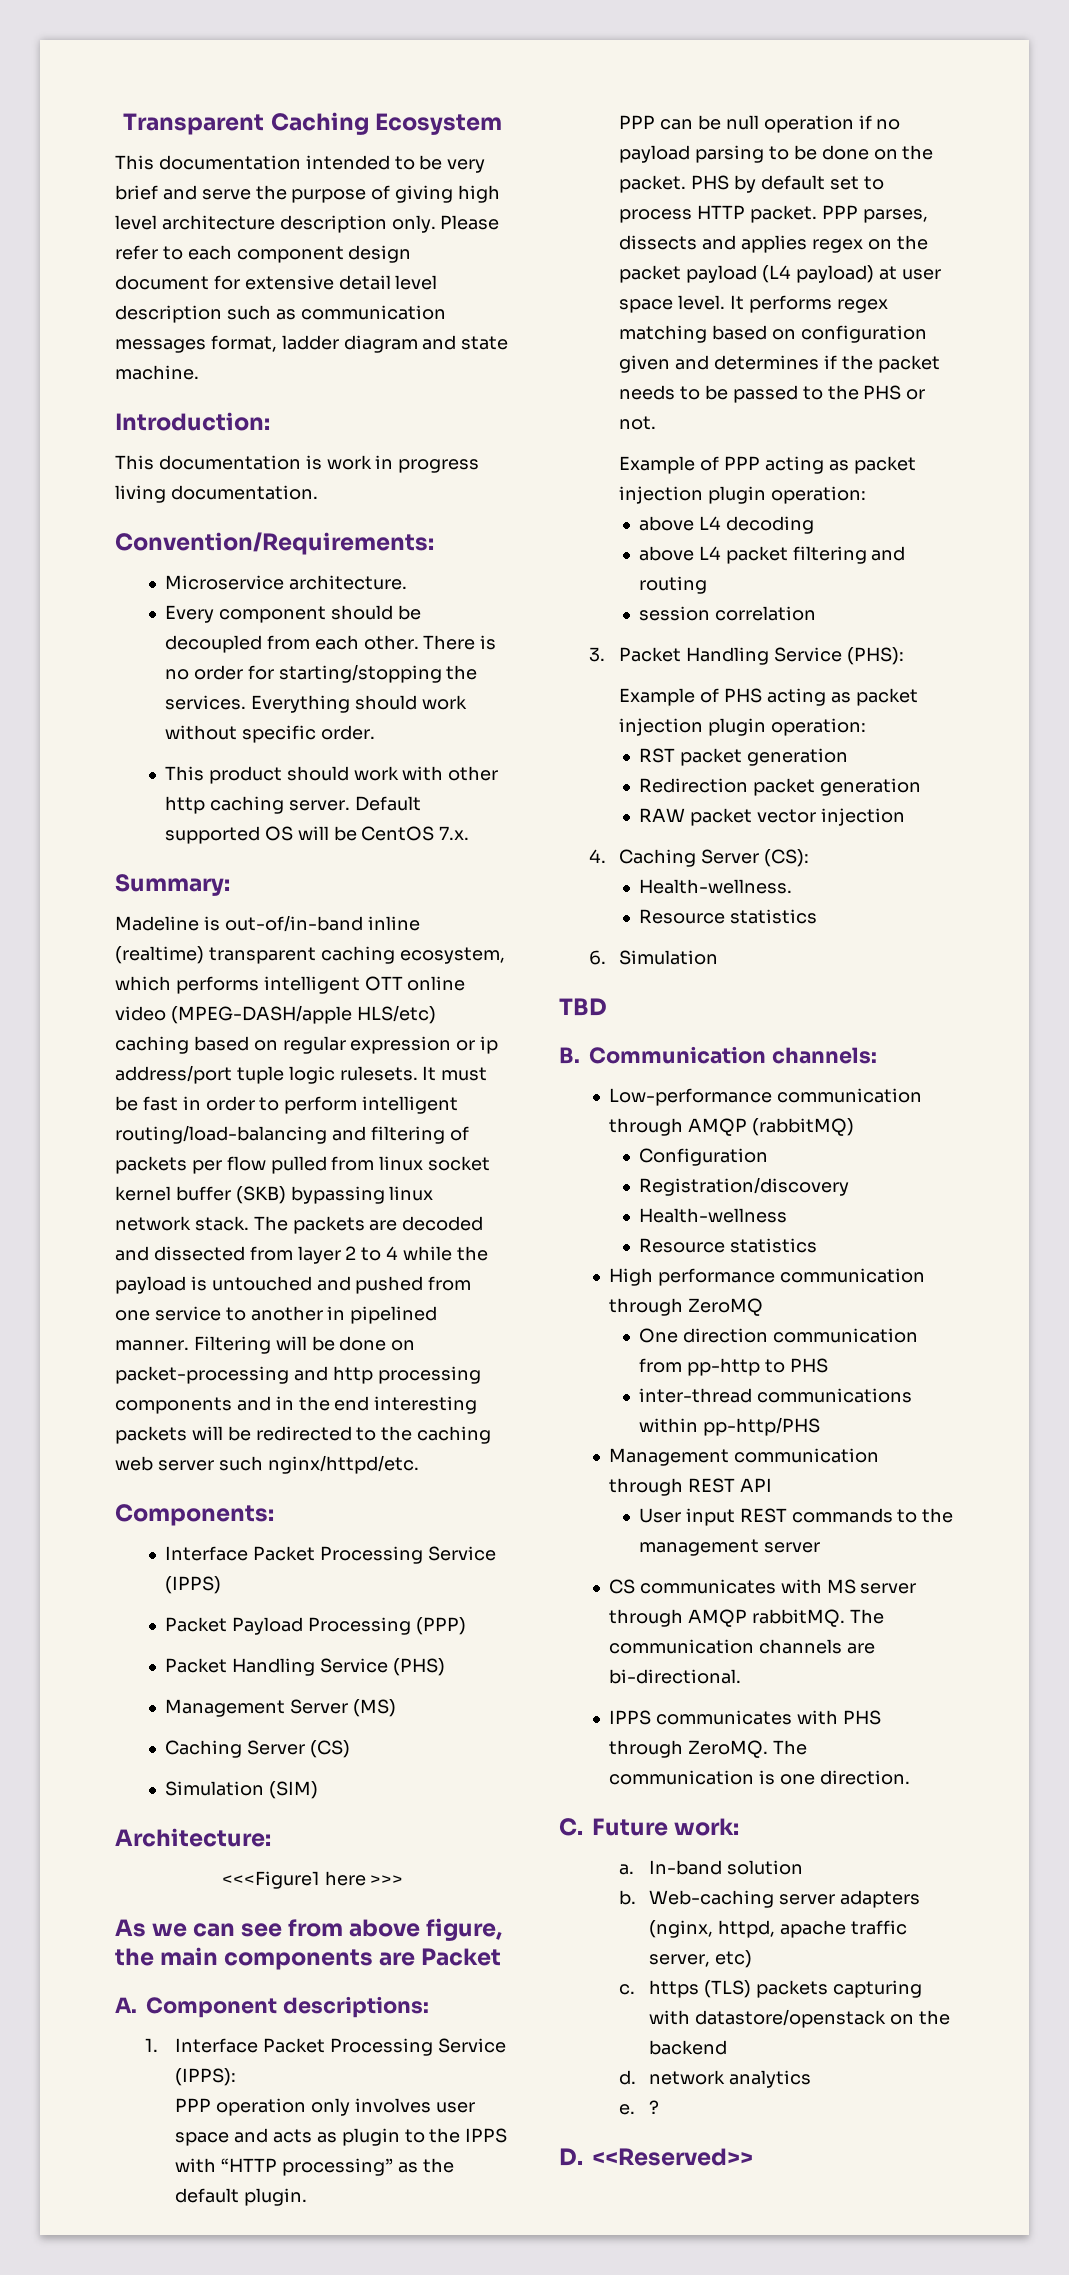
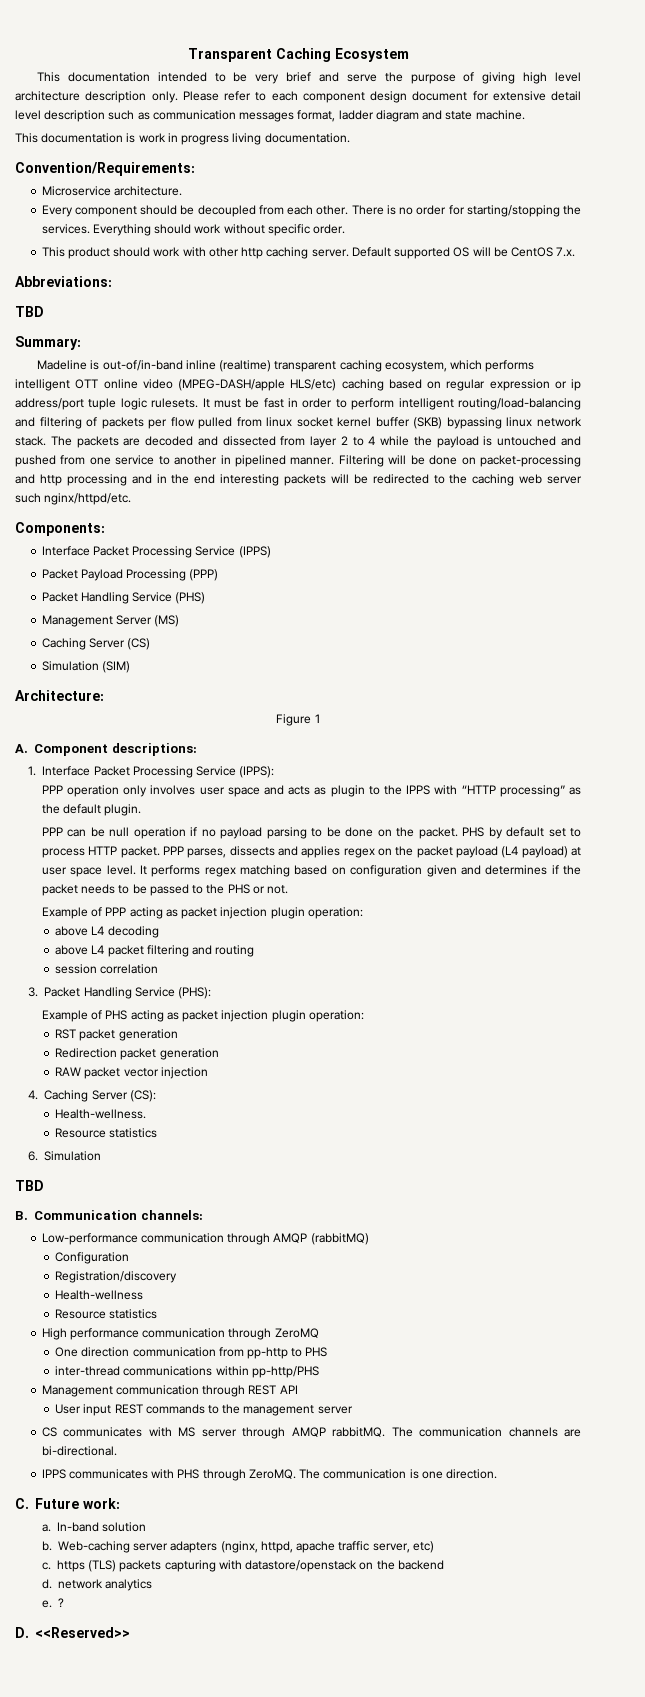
- Introduction:
+ Abbreviations:
+ TBD
- Filtering will be done on packet-processing and http processing components and in the end interesting packets will be redirected to the caching web server such nginx/httpd/etc.
+ Filtering will be done on packet-processing and http processing and in the end interesting packets will be redirected to the caching web server such nginx/httpd/etc.
- <<<Figure1 here >>>
- As we can see from above figure, the main components are Packet
+ Figure 1

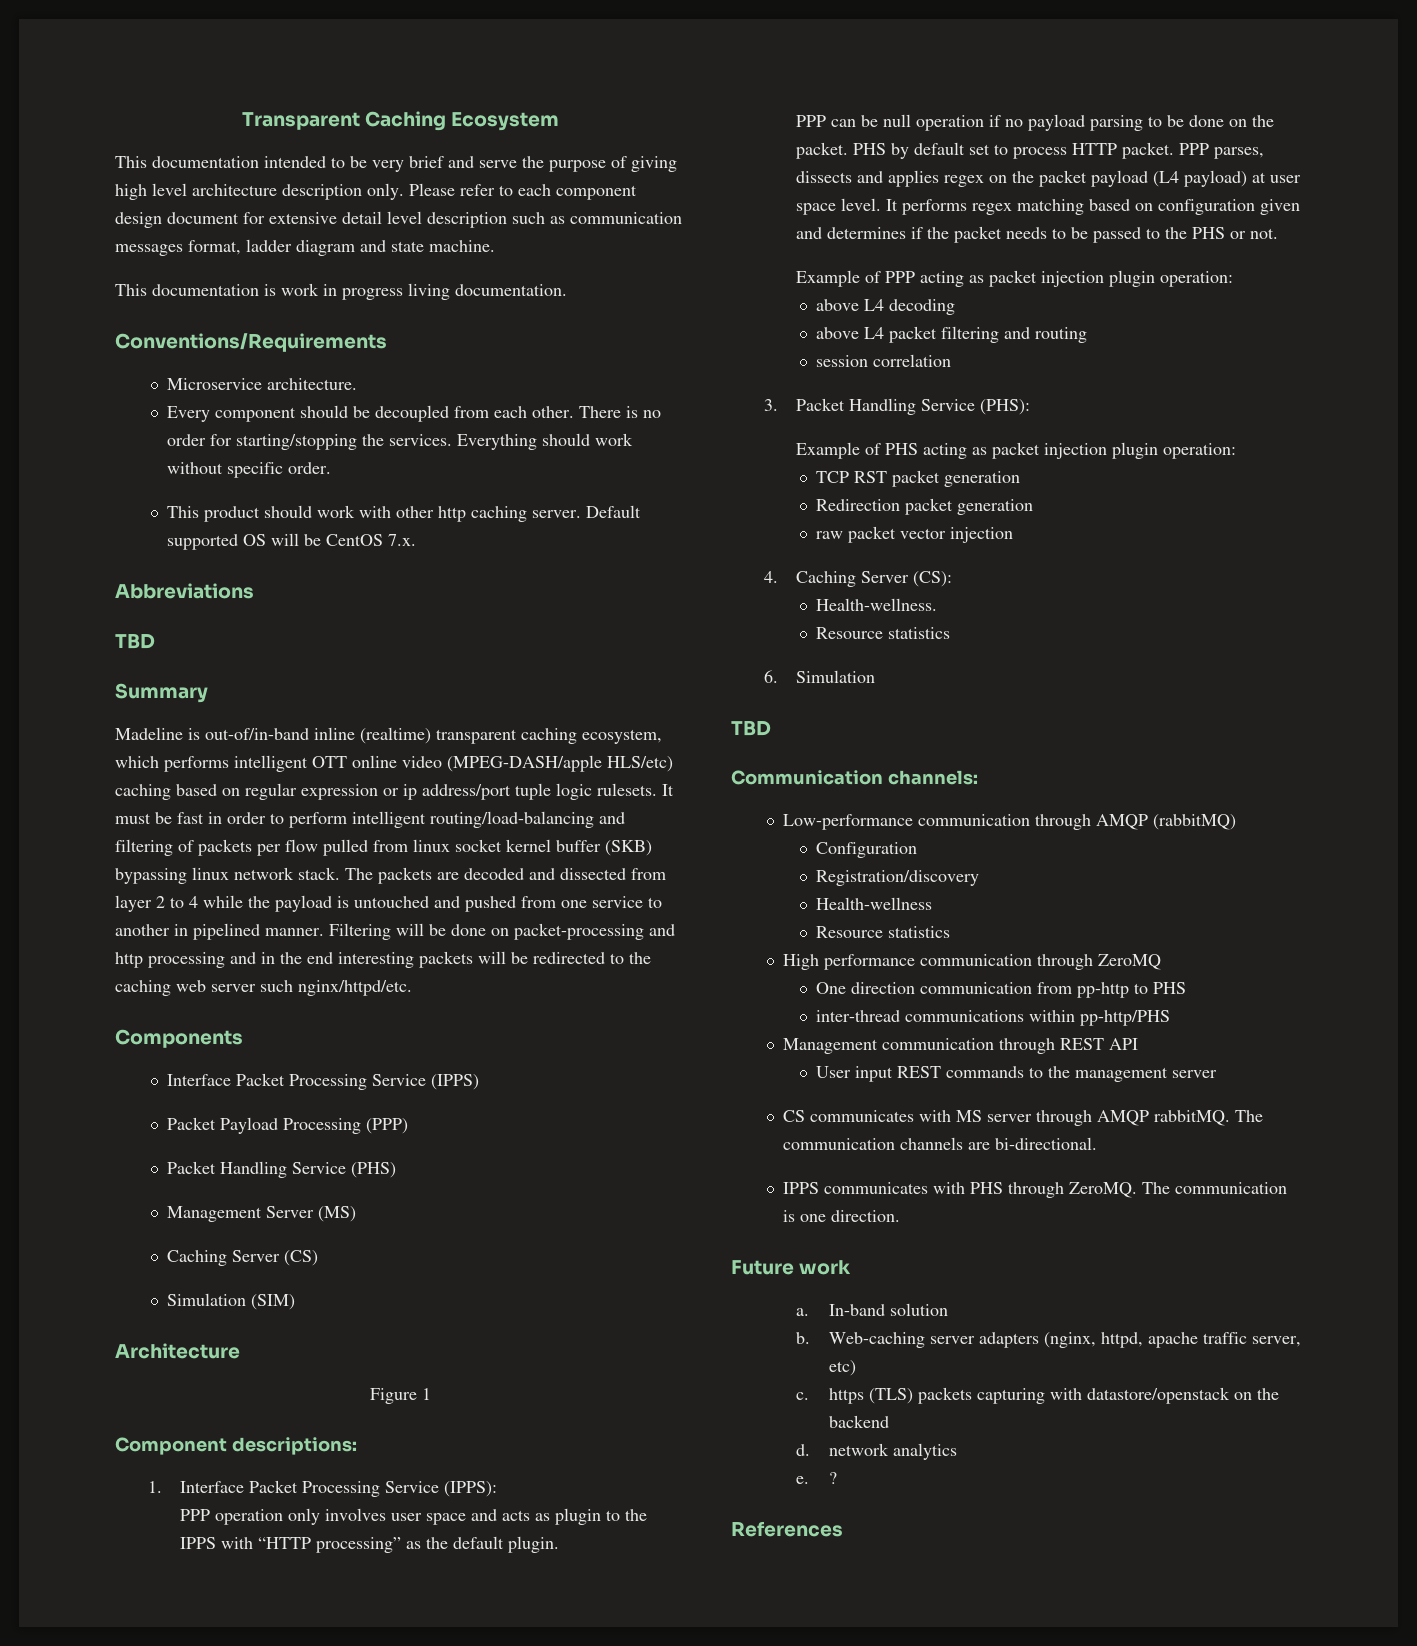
- Convention/Requirements:
+ Conventions/Requirements
- Abbreviations:
+ Abbreviations
  TBD
- Summary:
+ Summary
- Components:
+ Components
- Architecture:
+ Architecture
- A. Component descriptions:
+ Component descriptions:
- RST packet generation
+ TCP RST packet generation
- RAW packet vector injection
+ raw packet vector injection
- B. Communication channels:
+ Communication channels:
- C. Future work:
+ Future work
- D. <<Reserved>>
+ References

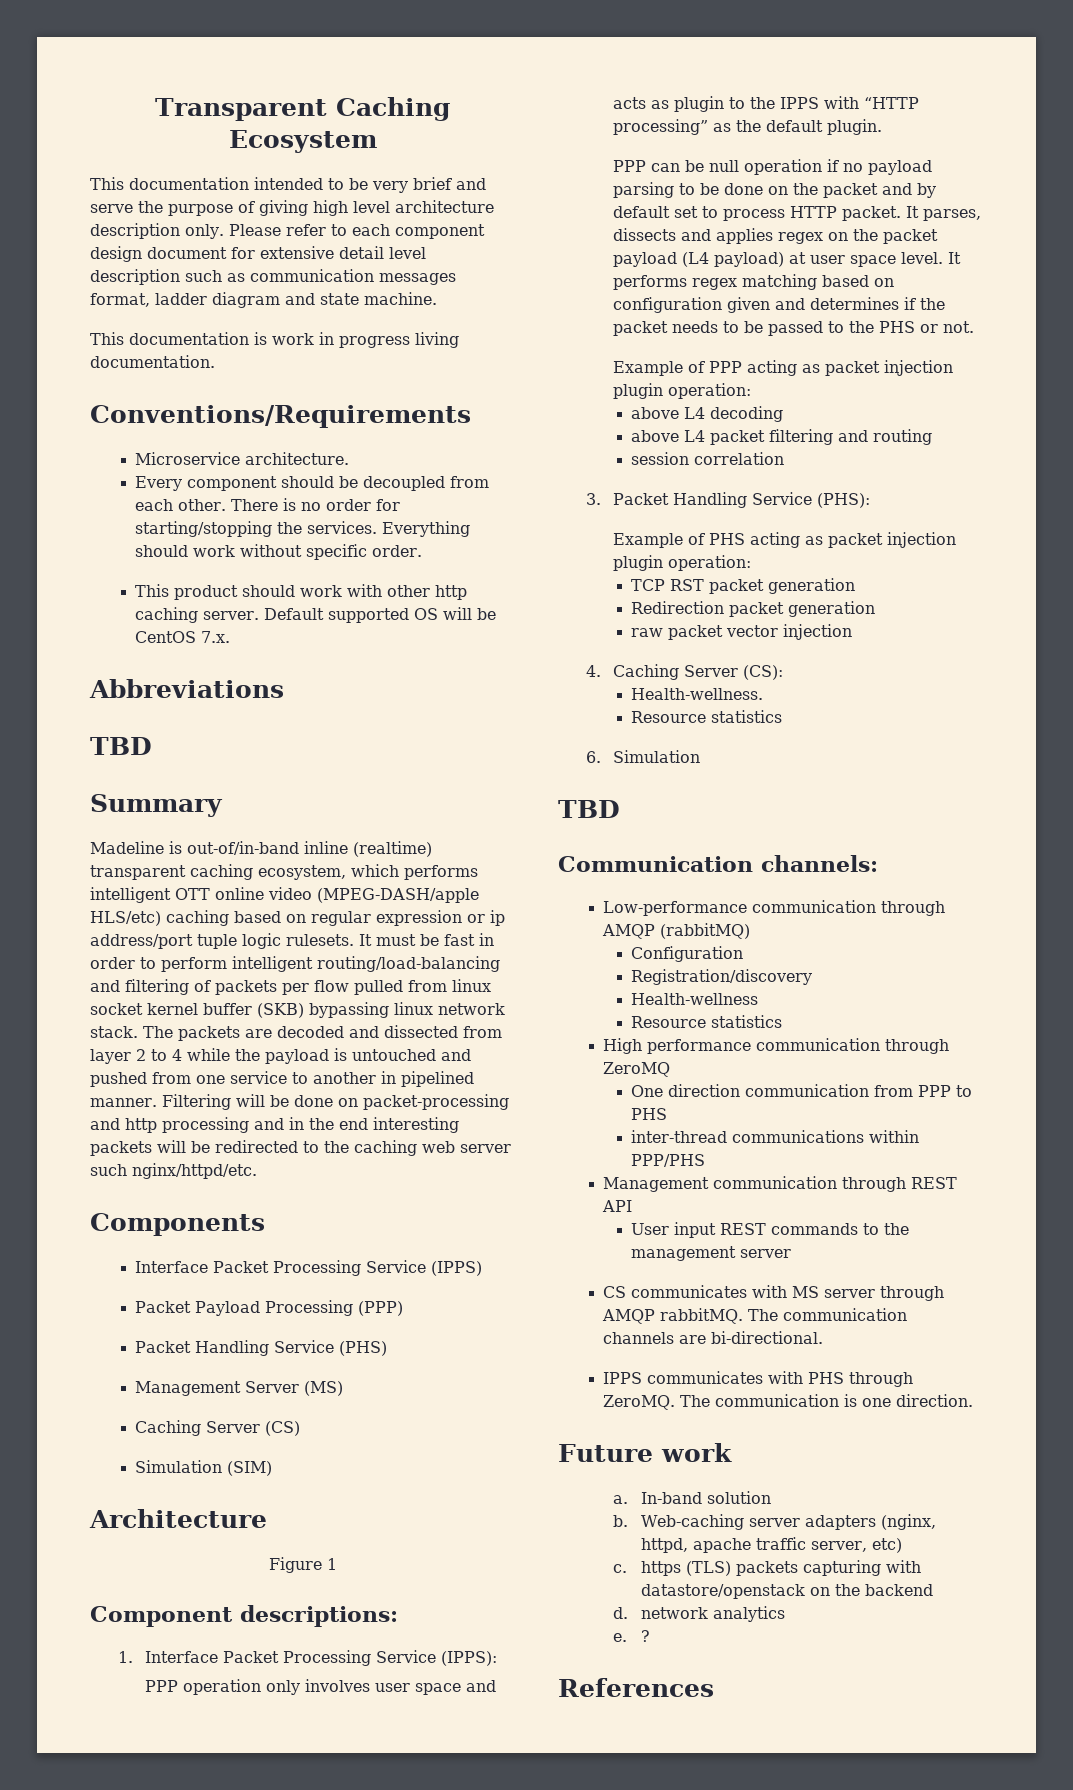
- PPP can be null operation if no payload parsing to be done on the packet. PHS by default set to process HTTP packet.
+ PPP can be null operation if no payload parsing to be done on the packet and by default set to process HTTP packet.
- PPP parses, dissects and applies regex on the packet payload (L4 payload) at user space level.
+ It parses, dissects and applies regex on the packet payload (L4 payload) at user space level.
- One direction communication from pp-http to PHS
+ One direction communication from PPP to PHS
- inter-thread communications within pp-http/PHS
+ inter-thread communications within PPP/PHS

